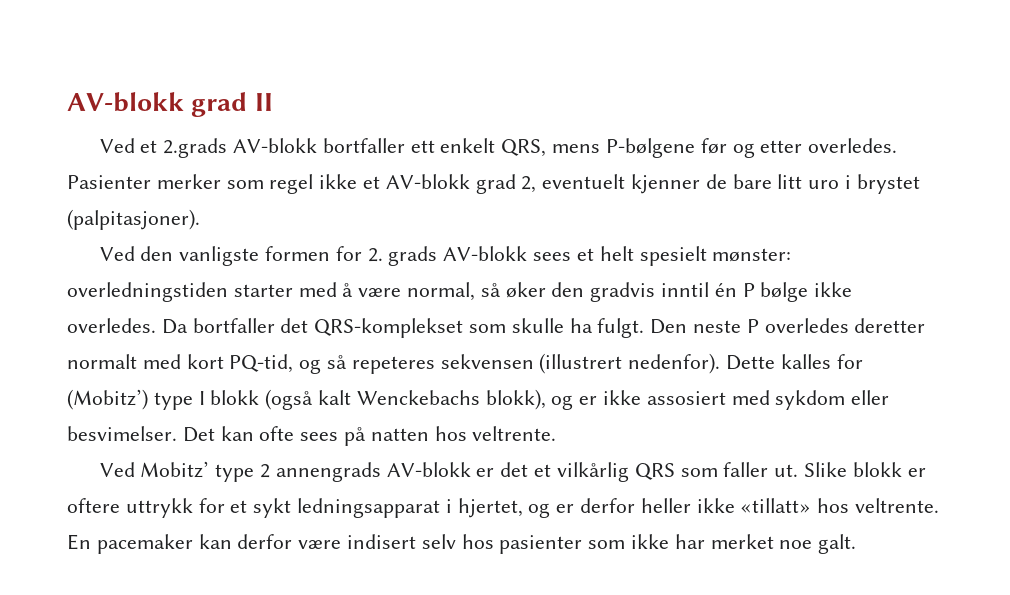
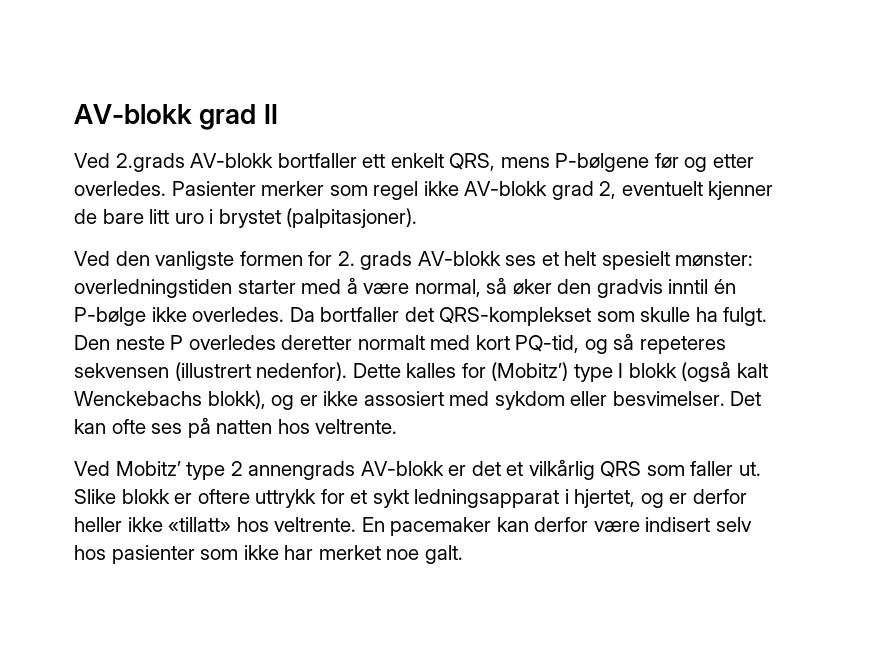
- Ved et 2.grads AV-blokk bortfaller ett enkelt QRS, mens P-bølgene før og etter overledes.
+ Ved 2.grads AV-blokk bortfaller ett enkelt QRS, mens P-bølgene før og etter overledes.
- Pasienter merker som regel ikke et AV-blokk grad 2, eventuelt kjenner de bare litt uro i brystet (palpitasjoner).
+ Pasienter merker som regel ikke AV-blokk grad 2, eventuelt kjenner de bare litt uro i brystet (palpitasjoner).
- Ved den vanligste formen for 2. grads AV-blokk sees et helt spesielt mønster: overledningstiden starter med å være normal, så øker den gradvis inntil én P bølge ikke overledes.
+ Ved den vanligste formen for 2. grads AV-blokk ses et helt spesielt mønster: overledningstiden starter med å være normal, så øker den gradvis inntil én P-bølge ikke overledes.
- Det kan ofte sees på natten hos veltrente.
+ Det kan ofte ses på natten hos veltrente.

